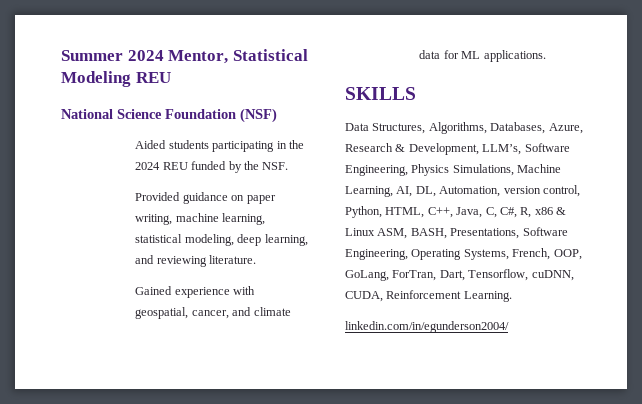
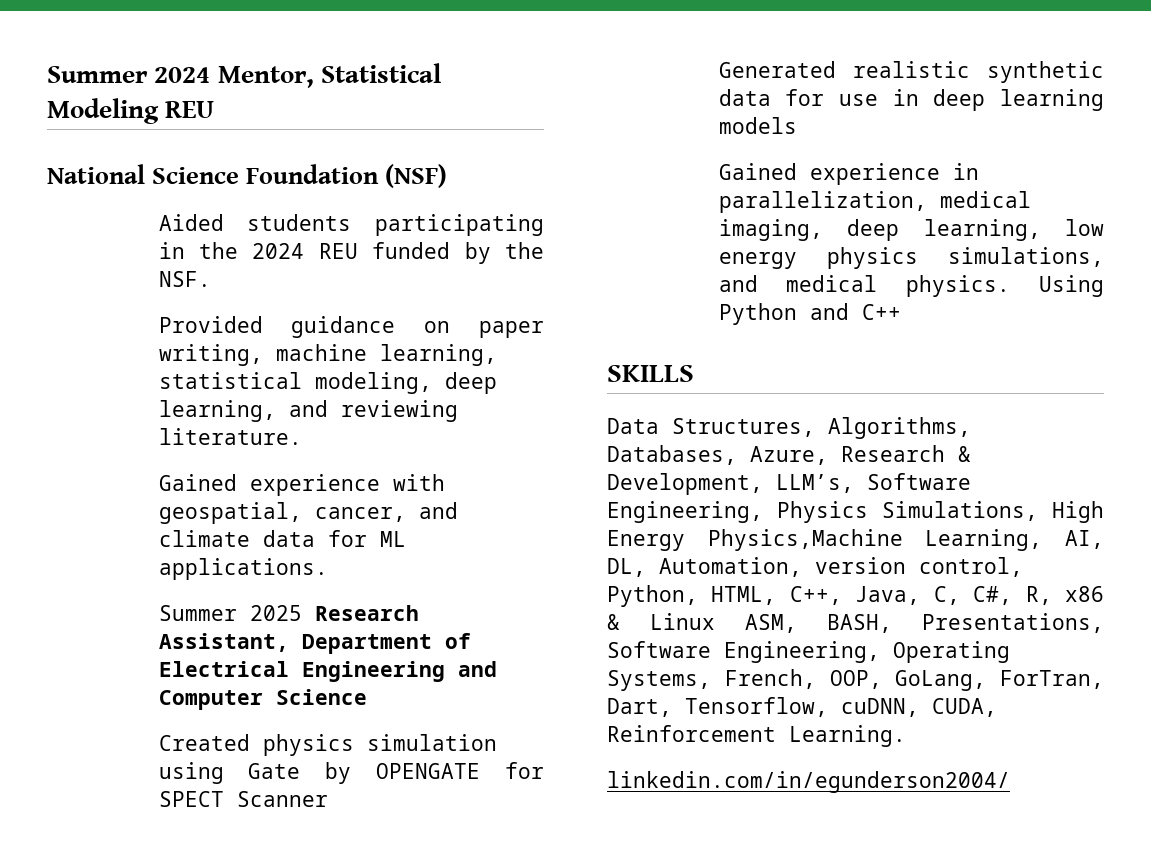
+ Summer 2025 Research Assistant, Department of Electrical Engineering and Computer Science
+ Created physics simulation using Gate by OPENGATE for SPECT Scanner
+ Generated realistic synthetic data for use in deep learning models
+ Gained experience in parallelization, medical imaging, deep learning, low energy physics simulations, and medical physics. Using Python and C++
- Data Structures, Algorithms, Databases, Azure, Research & Development, LLM’s, Software Engineering, Physics Simulations, Machine Learning, AI, DL, Automation, version control, Python, HTML, C++, Java, C, C#, R, x86 & Linux ASM, BASH, Presentations, Software Engineering, Operating Systems, French, OOP, GoLang, ForTran, Dart, Tensorflow, cuDNN, CUDA, Reinforcement Learning.
+ Data Structures, Algorithms, Databases, Azure, Research & Development, LLM’s, Software Engineering, Physics Simulations, High Energy Physics,Machine Learning, AI, DL, Automation, version control, Python, HTML, C++, Java, C, C#, R, x86 & Linux ASM, BASH, Presentations, Software Engineering, Operating Systems, French, OOP, GoLang, ForTran, Dart, Tensorflow, cuDNN, CUDA, Reinforcement Learning.

